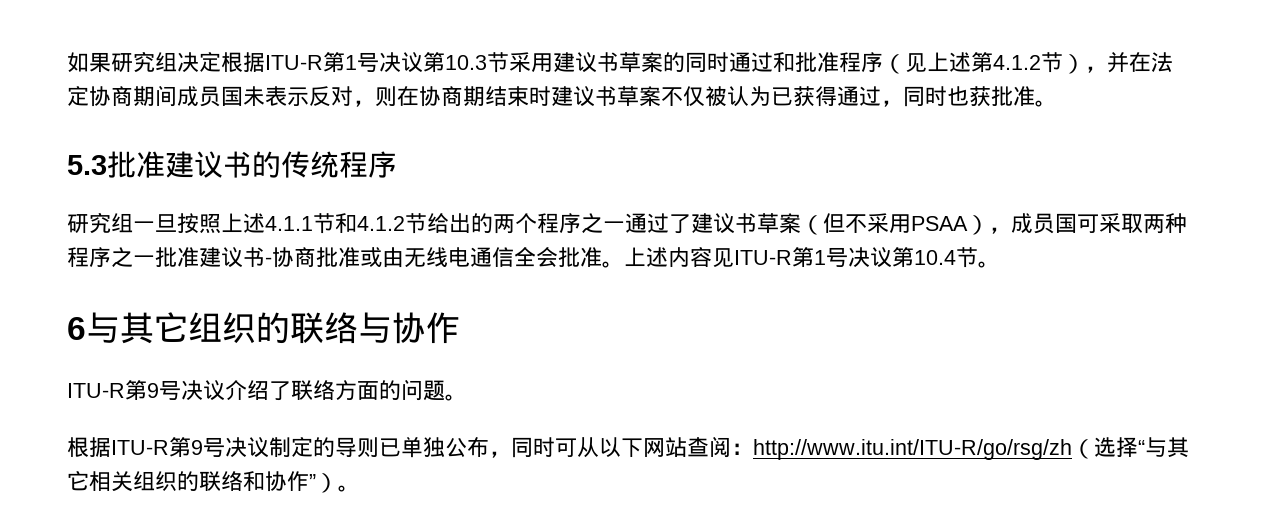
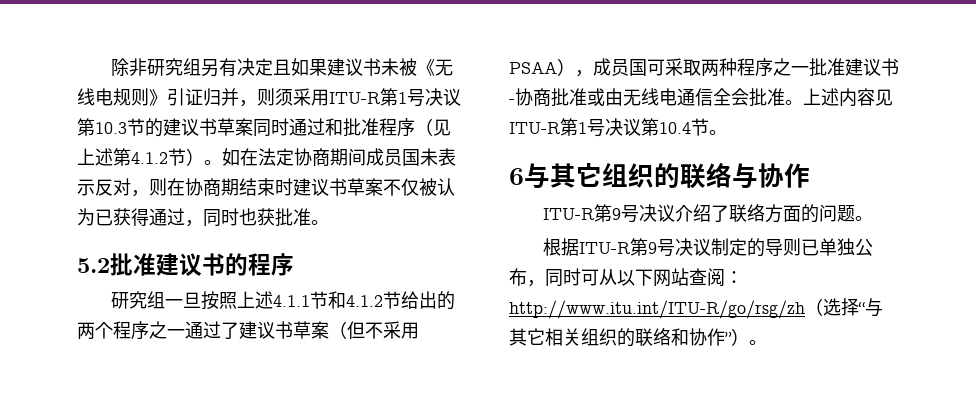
- 如果研究组决定根据ITU-R第1号决议第10.3节采用建议书草案的同时通过和批准程序（见上述第4.1.2节），并在法定协商期间成员国未表示反对，则在协商期结束时建议书草案不仅被认为已获得通过，同时也获批准。
+ 除非研究组另有决定且如果建议书未被《无线电规则》引证归并，则须采用ITU-R第1号决议第10.3节的建议书草案同时通过和批准程序（见上述第4.1.2节）。如在法定协商期间成员国未表示反对，则在协商期结束时建议书草案不仅被认为已获得通过，同时也获批准。
- 5.3批准建议书的传统程序
+ 5.2批准建议书的程序

